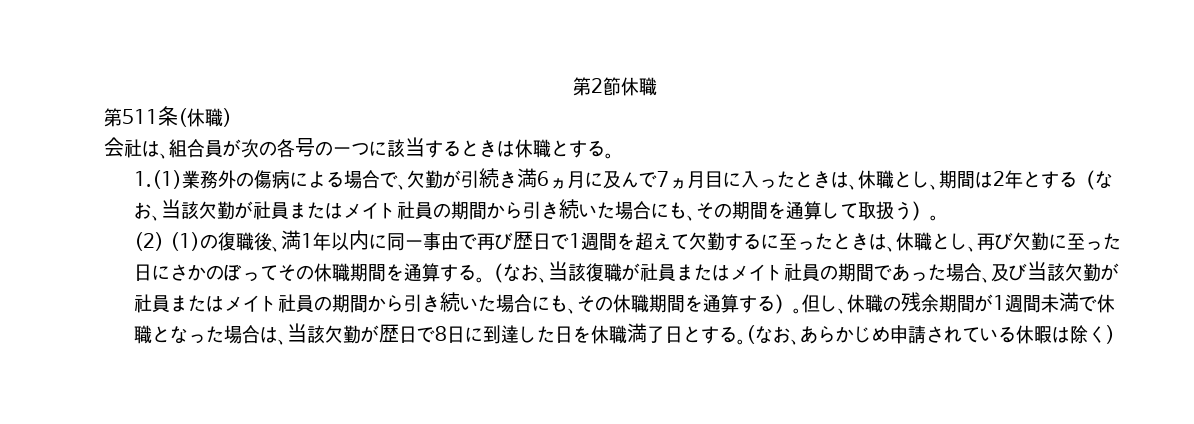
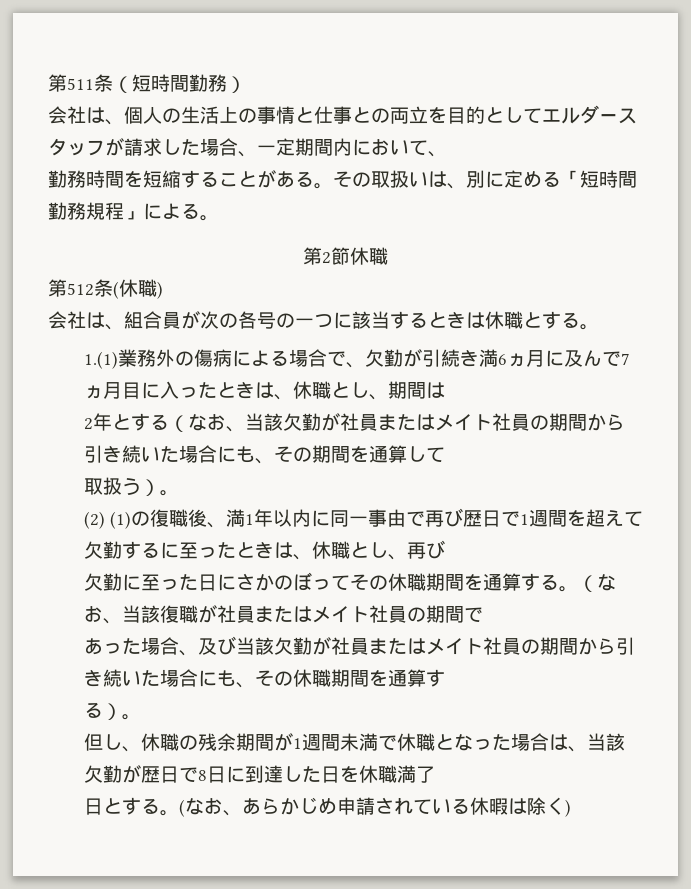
+ 第511条（短時間勤務）
+ 会社は、個人の生活上の事情と仕事との両立を目的としてエルダースタッフが請求した場合、一定期間内において、
+ 勤務時間を短縮することがある。その取扱いは、別に定める「短時間勤務規程」による。
- 第511条(休職)
+ 第512条(休職)
- 1.(1)業務外の傷病による場合で、欠勤が引続き満6ヵ月に及んで7ヵ月目に入ったときは、休職とし、期間は2年とする（なお、当該欠勤が社員またはメイト社員の期間から引き続いた場合にも、その期間を通算して取扱う）。
+ 1.(1)業務外の傷病による場合で、欠勤が引続き満6ヵ月に及んで7ヵ月目に入ったときは、休職とし、期間は
+ 2年とする（なお、当該欠勤が社員またはメイト社員の期間から引き続いた場合にも、その期間を通算して
+ 取扱う）。
- (2) (1)の復職後、満1年以内に同一事由で再び歴日で1週間を超えて欠勤するに至ったときは、休職とし、再び欠勤に至った日にさかのぼってその休職期間を通算する。
+ (2) (1)の復職後、満1年以内に同一事由で再び歴日で1週間を超えて欠勤するに至ったときは、休職とし、再び
+ 欠勤に至った日にさかのぼってその休職期間を通算する。
- （なお、当該復職が社員またはメイト社員の期間であった場合、及び当該欠勤が社員またはメイト社員の期間から引き続いた場合にも、その休職期間を通算する）。但し、休職の残余期間が1週間未満で休職となった場合は、当該欠勤が歴日で8日に到達した日を休職満了日とする。
+ （なお、当該復職が社員またはメイト社員の期間で
+ あった場合、及び当該欠勤が社員またはメイト社員の期間から引き続いた場合にも、その休職期間を通算す
+ る）。
+ 但し、休職の残余期間が1週間未満で休職となった場合は、当該欠勤が歴日で8日に到達した日を休職満了
+ 日とする。

